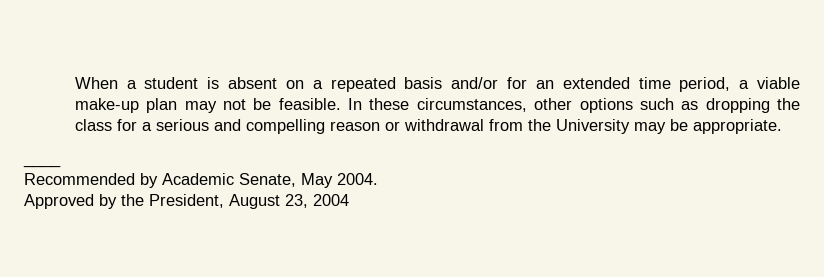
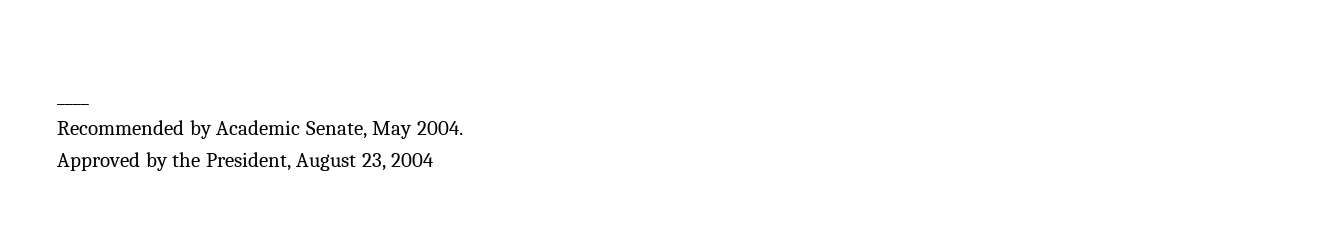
- When a student is absent on a repeated basis and/or for an extended time period, a viable make-up plan may not be feasible. In these circumstances, other options such as dropping the class for a serious and compelling reason or withdrawal from the University may be appropriate.

